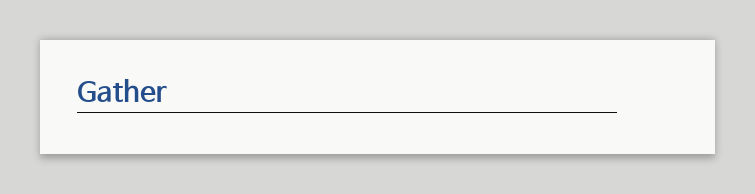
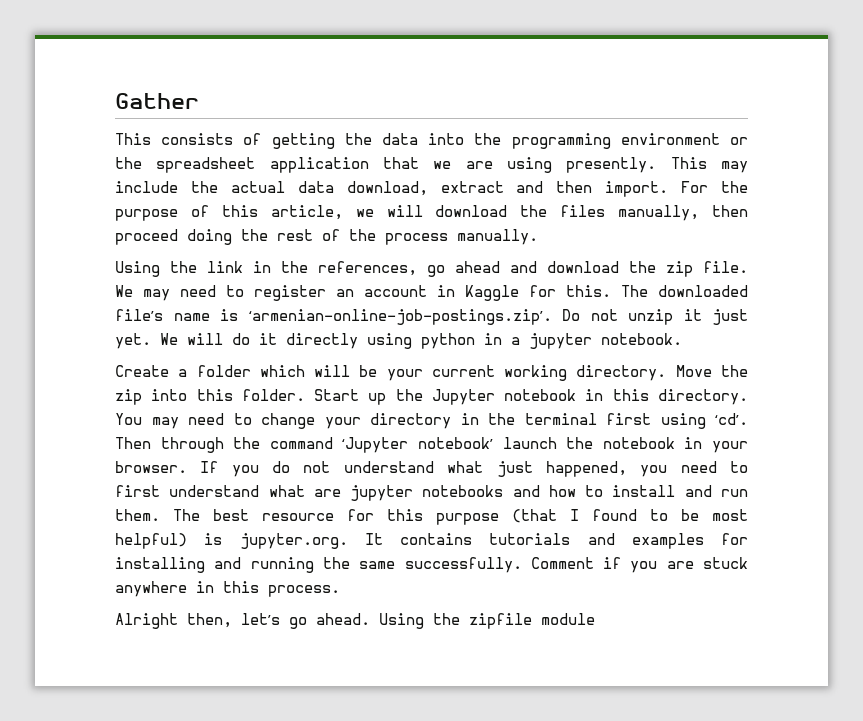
+ This consists of getting the data into the programming environment or the spreadsheet application that we are using presently. This may include the actual data download, extract and then import. For the purpose of this article, we will download the files manually, then proceed doing the rest of the process manually.
+ Using the link in the references, go ahead and download the zip file. We may need to register an account in Kaggle for this. The downloaded file’s name is ‘armenian-online-job-postings.zip’. Do not unzip it just yet. We will do it directly using python in a jupyter notebook.
+ Create a folder which will be your current working directory. Move the zip into this folder. Start up the Jupyter notebook in this directory. You may need to change your directory in the terminal first using ‘cd’. Then through the command ‘Jupyter notebook’ launch the notebook in your browser. If you do not understand what just happened, you need to first understand what are jupyter notebooks and how to install and run them. The best resource for this purpose (that I found to be most helpful) is jupyter.org. It contains tutorials and examples for installing and running the same successfully. Comment if you are stuck anywhere in this process.
+ Alright then, let’s go ahead. Using the zipfile module

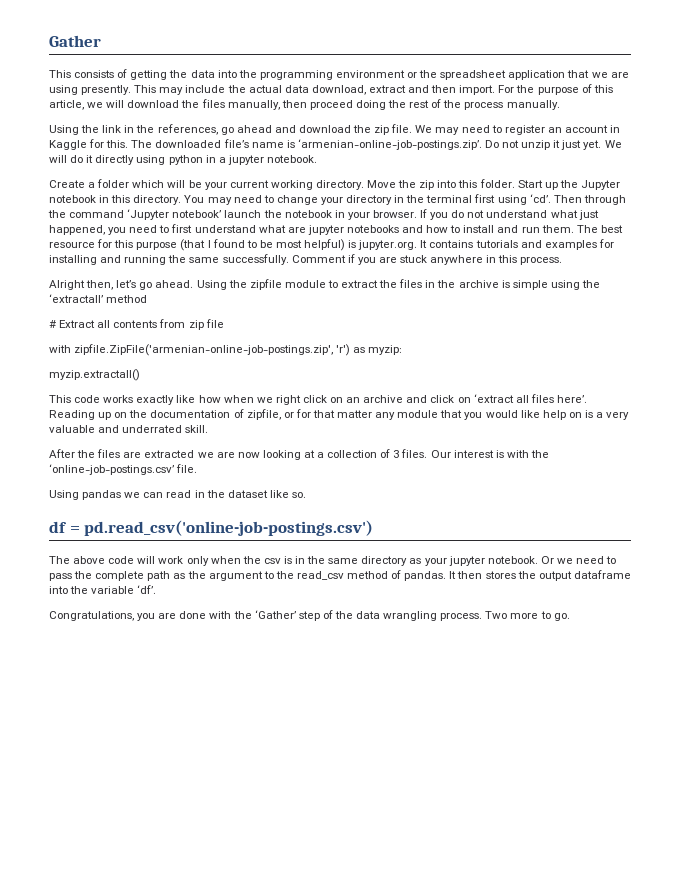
- Using the zipfile module
+ Using the zipfile module to extract the files in the archive is simple using the ‘extractall’ method
+ # Extract all contents from zip file
+ with zipfile.ZipFile('armenian-online-job-postings.zip', 'r') as myzip:
+ myzip.extractall()
+ This code works exactly like how when we right click on an archive and click on ‘extract all files here’. Reading up on the documentation of zipfile, or for that matter any module that you would like help on is a very valuable and underrated skill.
+ After the files are extracted we are now looking at a collection of 3 files. Our interest is with the ‘online-job-postings.csv’ file.
+ Using pandas we can read in the dataset like so.
+ df = pd.read_csv('online-job-postings.csv')
+ The above code will work only when the csv is in the same directory as your jupyter notebook. Or we need to pass the complete path as the argument to the read_csv method of pandas. It then stores the output dataframe into the variable ‘df’.
+ Congratulations, you are done with the ‘Gather’ step of the data wrangling process. Two more to go.

